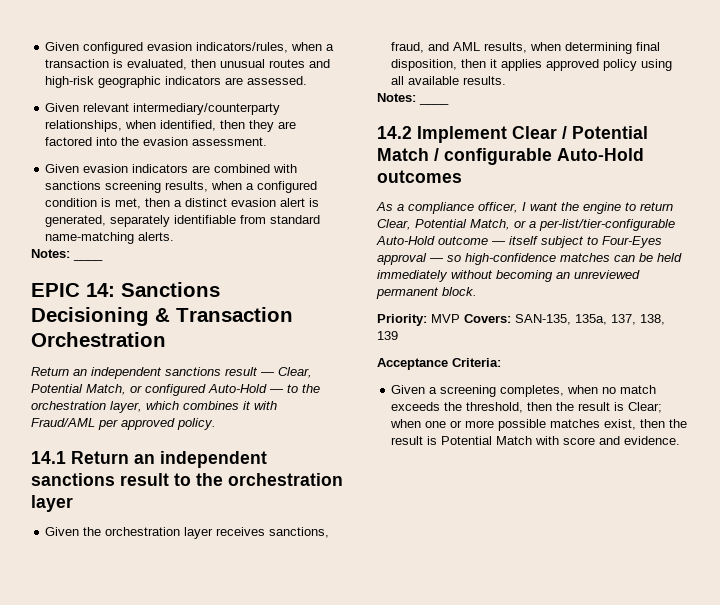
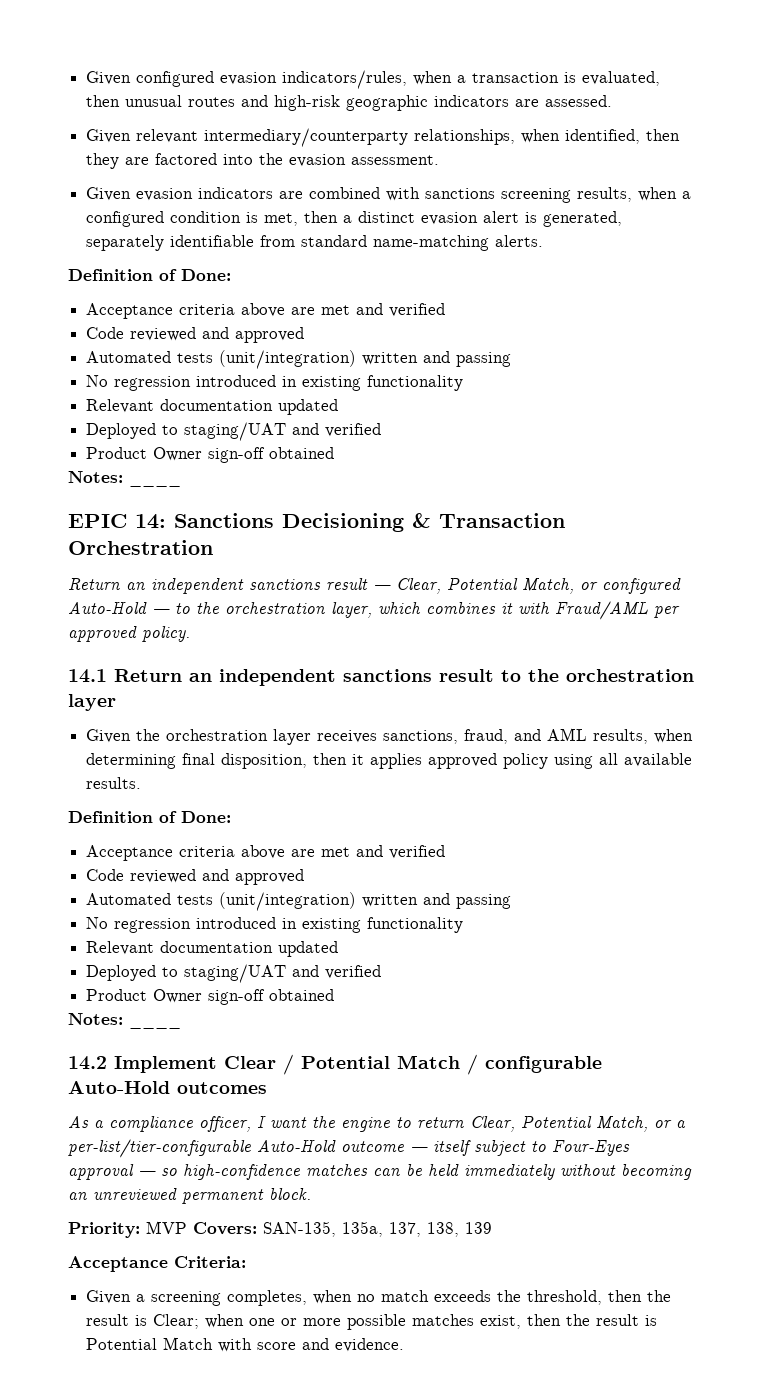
  Given evasion indicators are combined with sanctions screening results, when a configured condition is met, then a distinct evasion alert is generated, separately identifiable from standard name-matching alerts.
+ Definition of Done:
+ Acceptance criteria above are met and verified
+ Code reviewed and approved
+ Automated tests (unit/integration) written and passing
+ No regression introduced in existing functionality
+ Relevant documentation updated
+ Deployed to staging/UAT and verified
+ Product Owner sign-off obtained
  Given the orchestration layer receives sanctions, fraud, and AML results, when determining final disposition, then it applies approved policy using all available results.
+ Definition of Done:
+ Acceptance criteria above are met and verified
+ Code reviewed and approved
+ Automated tests (unit/integration) written and passing
+ No regression introduced in existing functionality
+ Relevant documentation updated
+ Deployed to staging/UAT and verified
+ Product Owner sign-off obtained

